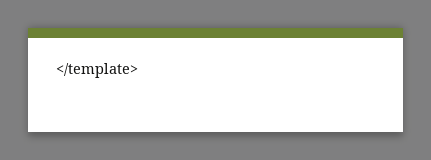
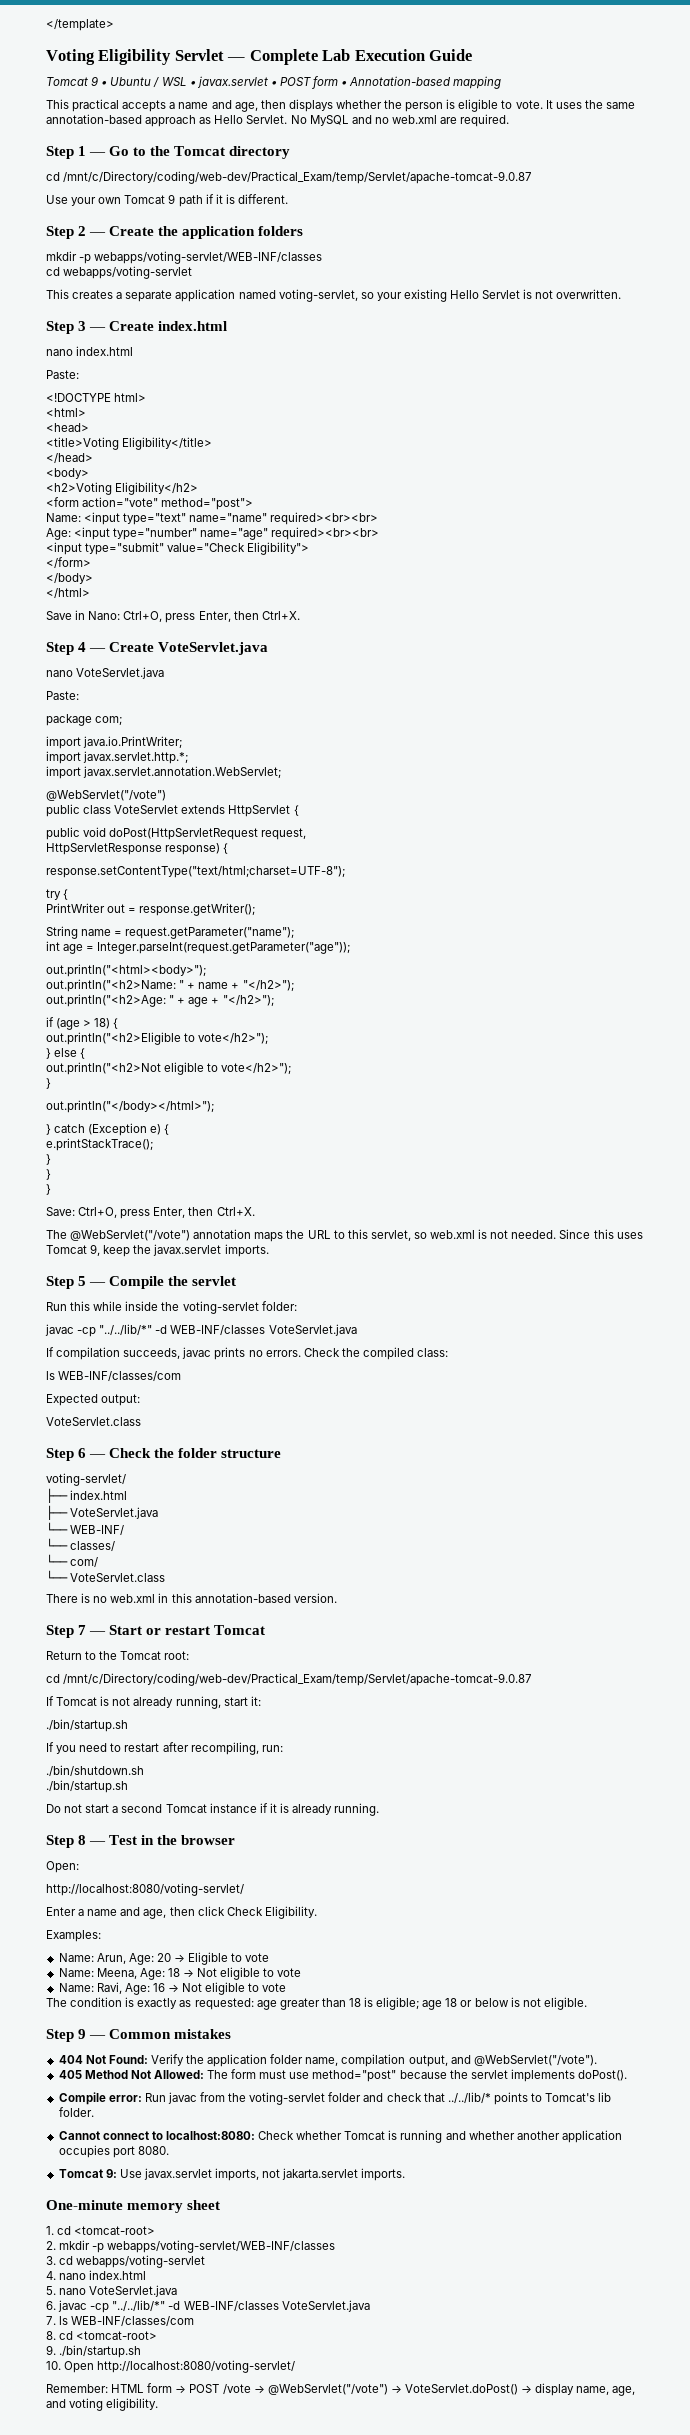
+ Voting Eligibility Servlet — Complete Lab Execution Guide
+ Tomcat 9 • Ubuntu / WSL • javax.servlet • POST form • Annotation-based mapping
+ This practical accepts a name and age, then displays whether the person is eligible to vote. It uses the same annotation-based approach as Hello Servlet. No MySQL and no web.xml are required.
+ Step 1 — Go to the Tomcat directory
+ cd /mnt/c/Directory/coding/web-dev/Practical_Exam/temp/Servlet/apache-tomcat-9.0.87
+ Use your own Tomcat 9 path if it is different.
+ Step 2 — Create the application folders
+ mkdir -p webapps/voting-servlet/WEB-INF/classes
+ cd webapps/voting-servlet
+ This creates a separate application named voting-servlet, so your existing Hello Servlet is not overwritten.
+ Step 3 — Create index.html
+ nano index.html
+ Paste:
+ <!DOCTYPE html>
+ <html>
+ <head>
+ <title>Voting Eligibility</title>
+ </head>
+ <body>
+ <h2>Voting Eligibility</h2>
+ <form action="vote" method="post">
+ Name: <input type="text" name="name" required><br><br>
+ Age: <input type="number" name="age" required><br><br>
+ <input type="submit" value="Check Eligibility">
+ </form>
+ </body>
+ </html>
+ Save in Nano: Ctrl+O, press Enter, then Ctrl+X.
+ Step 4 — Create VoteServlet.java
+ nano VoteServlet.java
+ Paste:
+ package com;
+ import java.io.PrintWriter;
+ import javax.servlet.http.*;
+ import javax.servlet.annotation.WebServlet;
+ @WebServlet("/vote")
+ public class VoteServlet extends HttpServlet {
+ public void doPost(HttpServletRequest request,
+ HttpServletResponse response) {
+ response.setContentType("text/html;charset=UTF-8");
+ try {
+ PrintWriter out = response.getWriter();
+ String name = request.getParameter("name");
+ int age = Integer.parseInt(request.getParameter("age"));
+ out.println("<html><body>");
+ out.println("<h2>Name: " + name + "</h2>");
+ out.println("<h2>Age: " + age + "</h2>");
+ if (age > 18) {
+ out.println("<h2>Eligible to vote</h2>");
+ } else {
+ out.println("<h2>Not eligible to vote</h2>");
+ }
+ out.println("</body></html>");
+ } catch (Exception e) {
+ e.printStackTrace();
+ }
+ }
+ }
+ Save: Ctrl+O, press Enter, then Ctrl+X.
+ The @WebServlet("/vote") annotation maps the URL to this servlet, so web.xml is not needed. Since this uses Tomcat 9, keep the javax.servlet imports.
+ Step 5 — Compile the servlet
+ Run this while inside the voting-servlet folder:
+ javac -cp "../../lib/*" -d WEB-INF/classes VoteServlet.java
+ If compilation succeeds, javac prints no errors. Check the compiled class:
+ ls WEB-INF/classes/com
+ Expected output:
+ VoteServlet.class
+ Step 6 — Check the folder structure
+ voting-servlet/
+ ├── index.html
+ ├── VoteServlet.java
+ └── WEB-INF/
+ └── classes/
+ └── com/
+ └── VoteServlet.class
+ There is no web.xml in this annotation-based version.
+ Step 7 — Start or restart Tomcat
+ Return to the Tomcat root:
+ cd /mnt/c/Directory/coding/web-dev/Practical_Exam/temp/Servlet/apache-tomcat-9.0.87
+ If Tomcat is not already running, start it:
+ ./bin/startup.sh
+ If you need to restart after recompiling, run:
+ ./bin/shutdown.sh
+ ./bin/startup.sh
+ Do not start a second Tomcat instance if it is already running.
+ Step 8 — Test in the browser
+ Open:
+ http://localhost:8080/voting-servlet/
+ Enter a name and age, then click Check Eligibility.
+ Examples:
+ Name: Arun, Age: 20 → Eligible to vote
+ Name: Meena, Age: 18 → Not eligible to vote
+ Name: Ravi, Age: 16 → Not eligible to vote
+ The condition is exactly as requested: age greater than 18 is eligible; age 18 or below is not eligible.
+ Step 9 — Common mistakes
+ 404 Not Found: Verify the application folder name, compilation output, and @WebServlet("/vote").
+ 405 Method Not Allowed: The form must use method="post" because the servlet implements doPost().
+ Compile error: Run javac from the voting-servlet folder and check that ../../lib/* points to Tomcat's lib folder.
+ Cannot connect to localhost:8080: Check whether Tomcat is running and whether another application occupies port 8080.
+ Tomcat 9: Use javax.servlet imports, not jakarta.servlet imports.
+ One-minute memory sheet
+ 1. cd <tomcat-root>
+ 2. mkdir -p webapps/voting-servlet/WEB-INF/classes
+ 3. cd webapps/voting-servlet
+ 4. nano index.html
+ 5. nano VoteServlet.java
+ 6. javac -cp "../../lib/*" -d WEB-INF/classes VoteServlet.java
+ 7. ls WEB-INF/classes/com
+ 8. cd <tomcat-root>
+ 9. ./bin/startup.sh
+ 10. Open http://localhost:8080/voting-servlet/
+ Remember: HTML form → POST /vote → @WebServlet("/vote") → VoteServlet.doPost() → display name, age, and voting eligibility.

